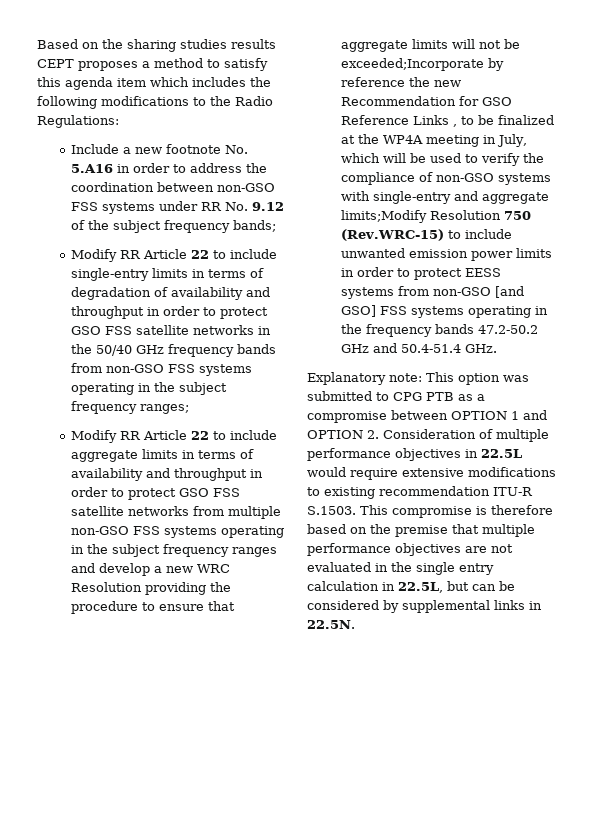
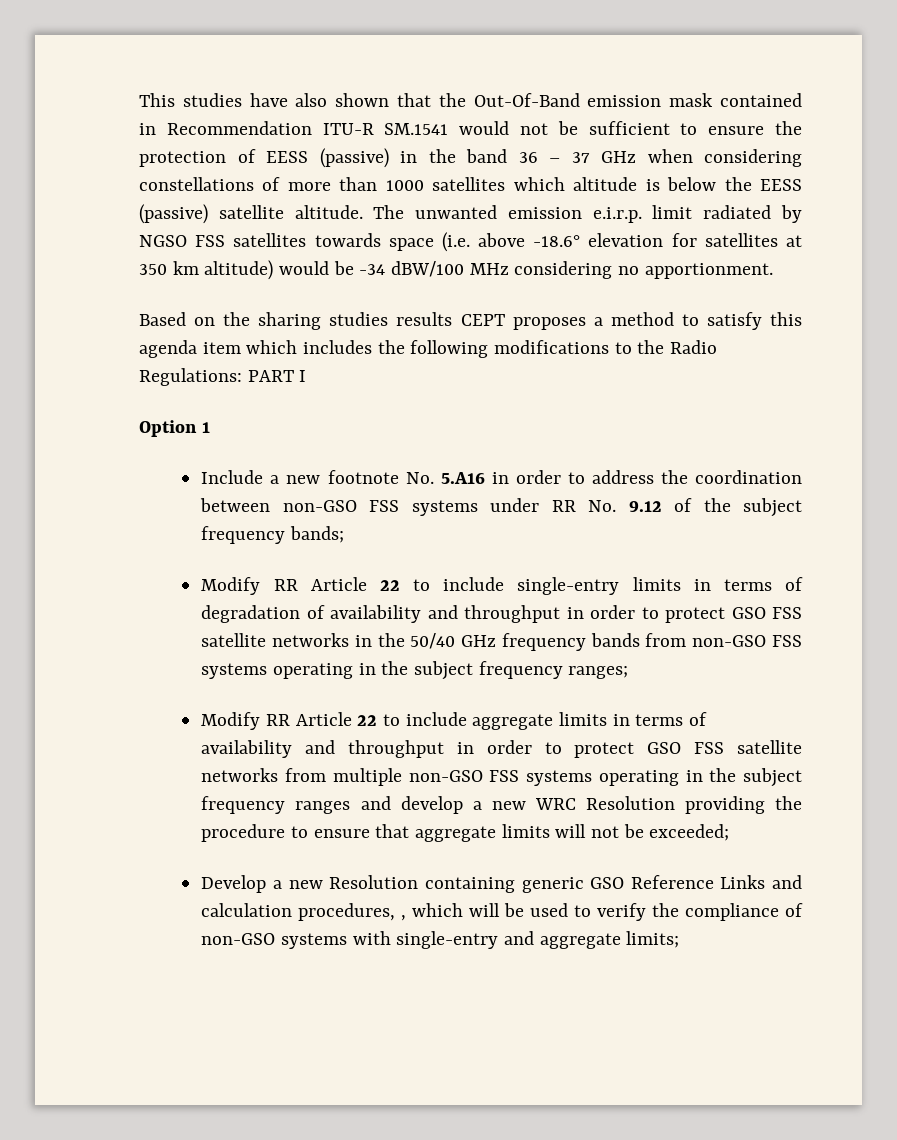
+ This studies have also shown that the Out-Of-Band emission mask contained in Recommendation ITU-R SM.1541 would not be sufficient to ensure the protection of EESS (passive) in the band 36 – 37 GHz when considering constellations of more than 1000 satellites which altitude is below the EESS (passive) satellite altitude. The unwanted emission e.i.r.p. limit radiated by NGSO FSS satellites towards space (i.e. above -18.6° elevation for satellites at 350 km altitude) would be -34 dBW/100 MHz considering no apportionment.
- Based on the sharing studies results CEPT proposes a method to satisfy this agenda item which includes the following modifications to the Radio Regulations:
+ Based on the sharing studies results CEPT proposes a method to satisfy this agenda item which includes the following modifications to the Radio Regulations: PART I
+ Option 1
- Modify RR Article 22 to include aggregate limits in terms of availability and throughput in order to protect GSO FSS satellite networks from multiple non-GSO FSS systems operating in the subject frequency ranges and develop a new WRC Resolution providing the procedure to ensure that aggregate limits will not be exceeded;Incorporate by reference the new Recommendation for GSO Reference Links , to be finalized at the WP4A meeting in July, which will be used to verify the compliance of non-GSO systems with single-entry and aggregate limits;Modify Resolution 750 (Rev.WRC-15) to include unwanted emission power limits in order to protect EESS systems from non-GSO [and GSO] FSS systems operating in the frequency bands 47.2-50.2 GHz and 50.4-51.4 GHz.
- Explanatory note: This option was submitted to CPG PTB as a compromise between OPTION 1 and OPTION 2. Consideration of multiple performance objectives in 22.5L would require extensive modifications to existing recommendation ITU-R S.1503. This compromise is therefore based on the premise that multiple performance objectives are not evaluated in the single entry calculation in 22.5L, but can be considered by supplemental links in 22.5N.
+ Modify RR Article 22 to include aggregate limits in terms of availability and throughput in order to protect GSO FSS satellite networks from multiple non-GSO FSS systems operating in the subject frequency ranges and develop a new WRC Resolution providing the procedure to ensure that aggregate limits will not be exceeded;
+ Develop a new Resolution containing generic GSO Reference Links and calculation procedures, , which will be used to verify the compliance of non-GSO systems with single-entry and aggregate limits;

